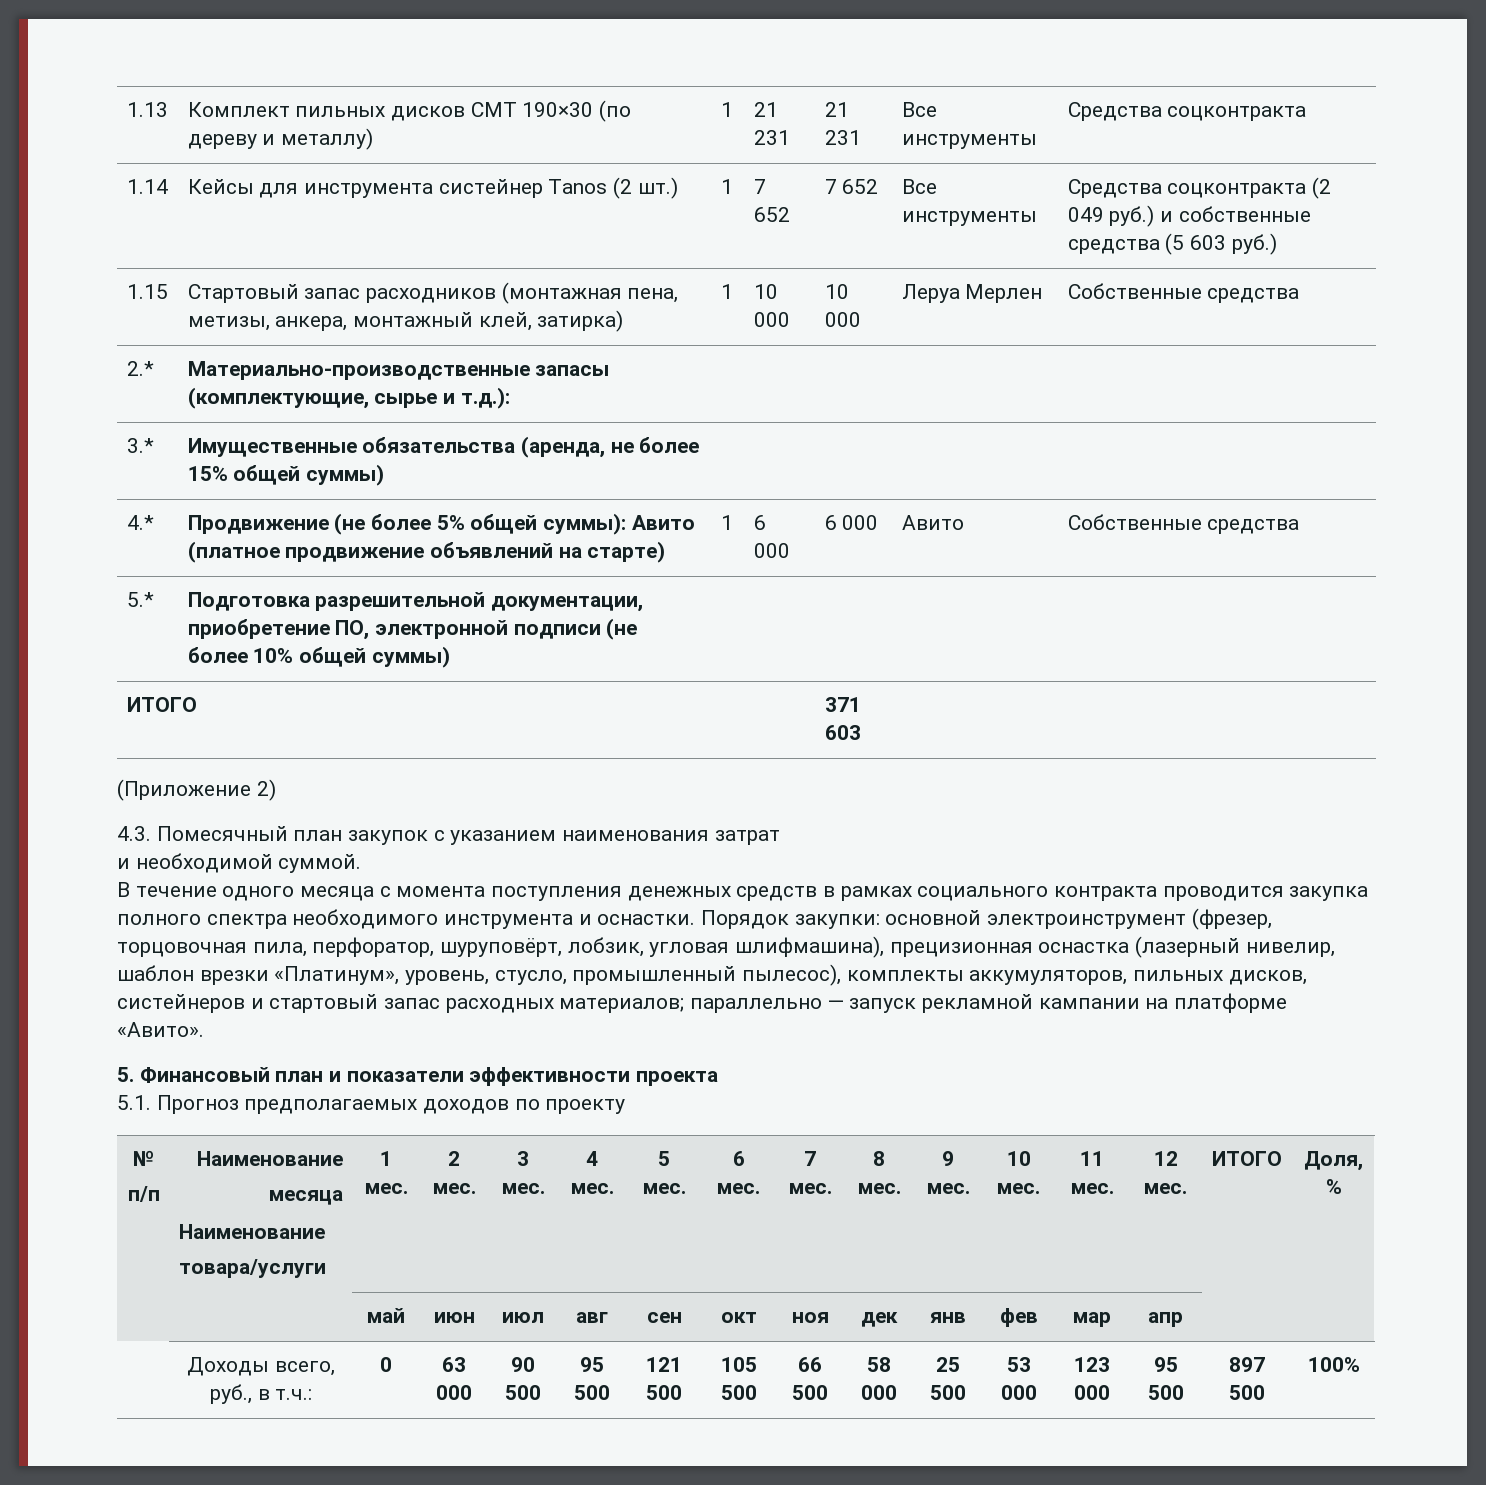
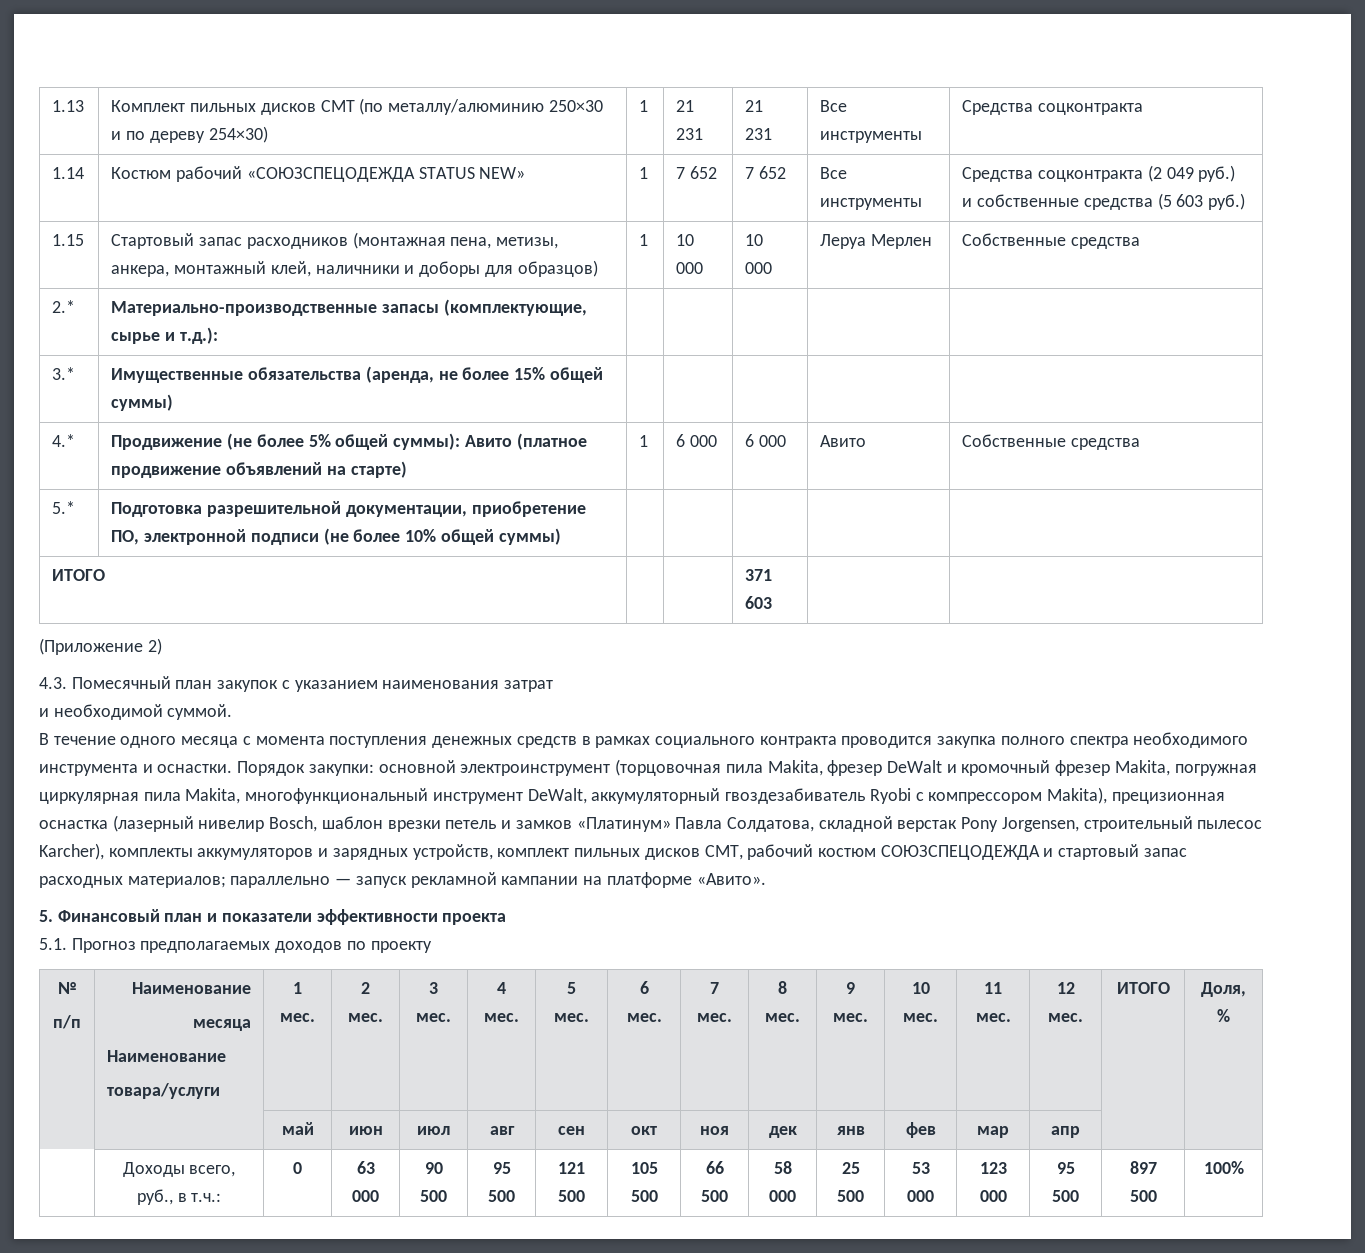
- 1.13 | Комплект пильных дисков CMT 190×30 (по дереву и металлу) | 1 | 21 231 | 21 231 | Все инструменты | Средства соцконтракта
+ 1.13 | Комплект пильных дисков CMT (по металлу/алюминию 250×30 и по дереву 254×30) | 1 | 21 231 | 21 231 | Все инструменты | Средства соцконтракта
- 1.14 | Кейсы для инструмента систейнер Tanos (2 шт.) | 1 | 7 652 | 7 652 | Все инструменты | Средства соцконтракта (2 049 руб.) и собственные средства (5 603 руб.)
+ 1.14 | Костюм рабочий «СОЮЗСПЕЦОДЕЖДА STATUS NEW» | 1 | 7 652 | 7 652 | Все инструменты | Средства соцконтракта (2 049 руб.) и собственные средства (5 603 руб.)
- 1.15 | Стартовый запас расходников (монтажная пена, метизы, анкера, монтажный клей, затирка) | 1 | 10 000 | 10 000 | Леруа Мерлен | Собственные средства
+ 1.15 | Стартовый запас расходников (монтажная пена, метизы, анкера, монтажный клей, наличники и доборы для образцов) | 1 | 10 000 | 10 000 | Леруа Мерлен | Собственные средства
- Порядок закупки: основной электроинструмент (фрезер, торцовочная пила, перфоратор, шуруповёрт, лобзик, угловая шлифмашина), прецизионная оснастка (лазерный нивелир, шаблон врезки «Платинум», уровень, стусло, промышленный пылесос), комплекты аккумуляторов, пильных дисков, систейнеров и стартовый запас расходных материалов; параллельно — запуск рекламной кампании на платформе «Авито».
+ Порядок закупки: основной электроинструмент (торцовочная пила Makita, фрезер DeWalt и кромочный фрезер Makita, погружная циркулярная пила Makita, многофункциональный инструмент DeWalt, аккумуляторный гвоздезабиватель Ryobi с компрессором Makita), прецизионная оснастка (лазерный нивелир Bosch, шаблон врезки петель и замков «Платинум» Павла Солдатова, складной верстак Pony Jorgensen, строительный пылесос Karcher), комплекты аккумуляторов и зарядных устройств, комплект пильных дисков CMT, рабочий костюм СОЮЗСПЕЦОДЕЖДА и стартовый запас расходных материалов; параллельно — запуск рекламной кампании на платформе «Авито».

